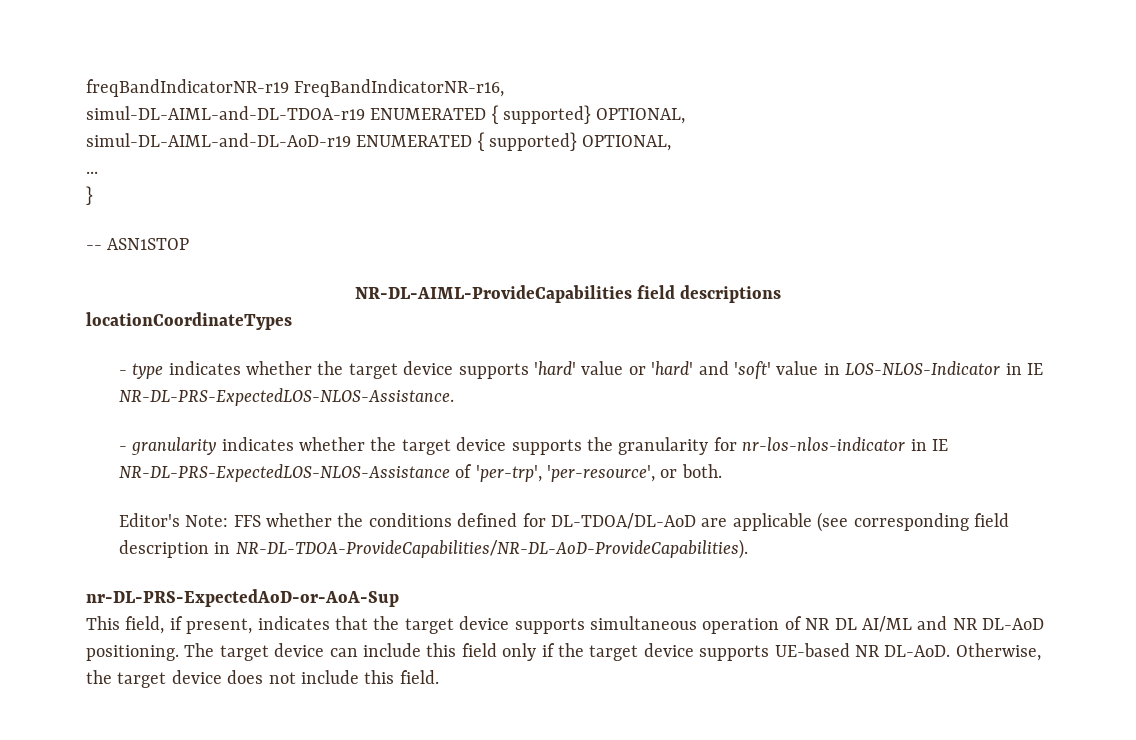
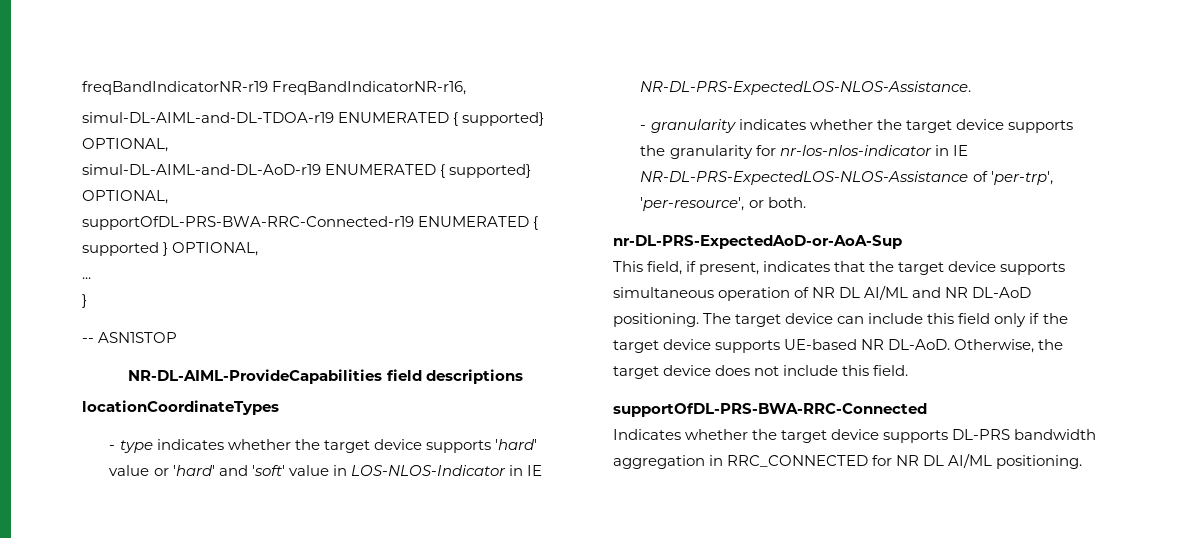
+ supportOfDL-PRS-BWA-RRC-Connected-r19 ENUMERATED { supported } OPTIONAL,
- Editor's Note: FFS whether the conditions defined for DL-TDOA/DL-AoD are applicable (see corresponding field description in NR-DL-TDOA-ProvideCapabilities/NR-DL-AoD-ProvideCapabilities).
+ supportOfDL-PRS-BWA-RRC-Connected
+ Indicates whether the target device supports DL-PRS bandwidth aggregation in RRC_CONNECTED for NR DL AI/ML positioning.

